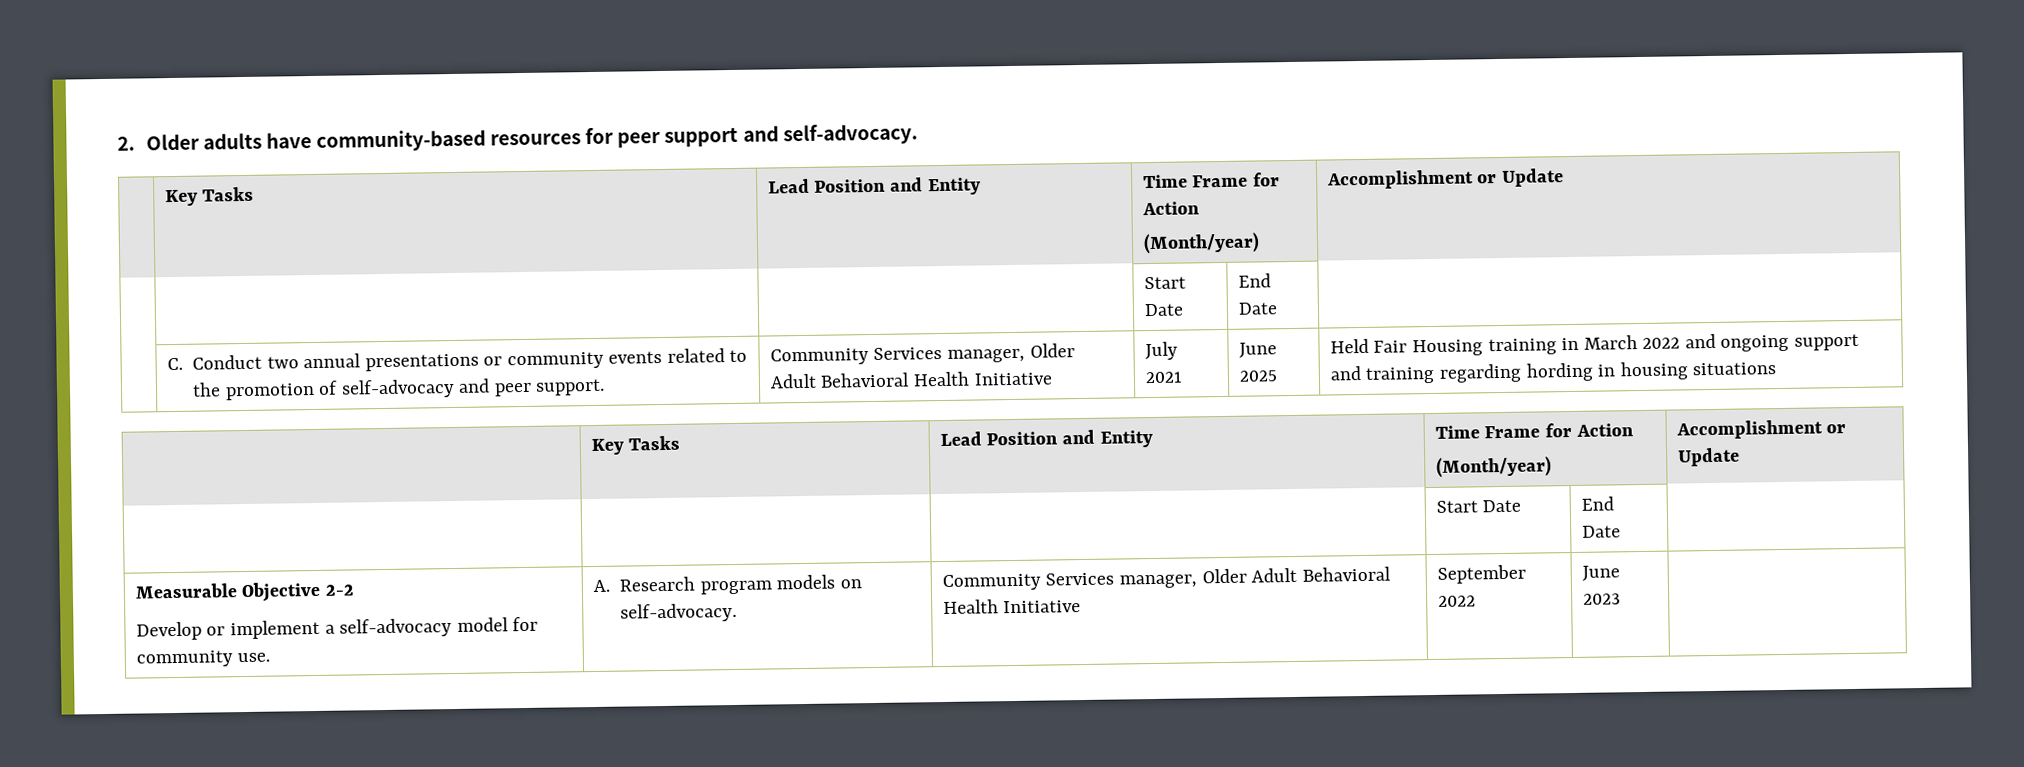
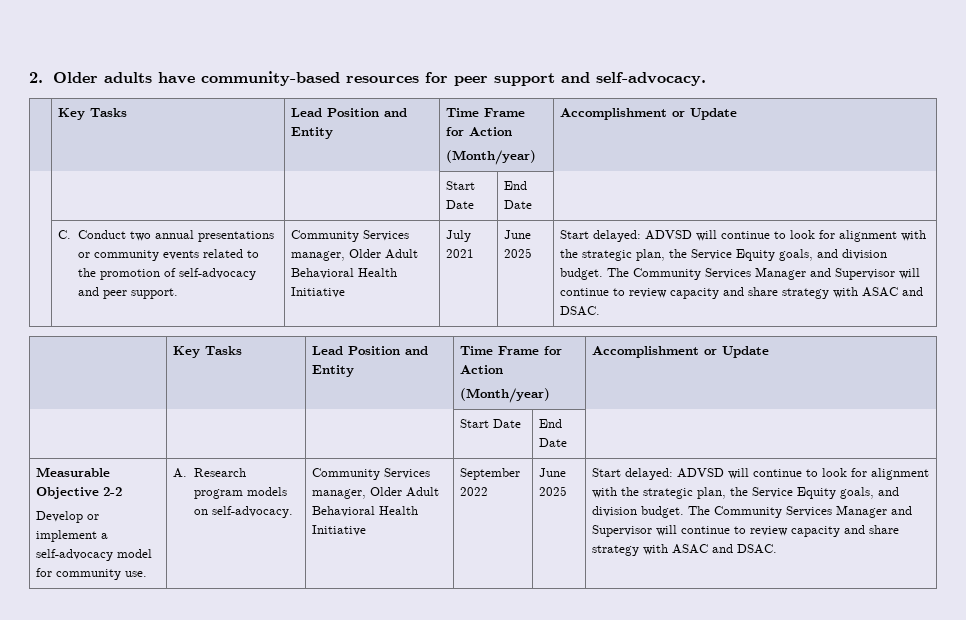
- July 2021 | June 2025 | Held Fair Housing training in March 2022 and ongoing support and training regarding hording in housing situations
+ July 2021 | June 2025 | Start delayed: ADVSD will continue to look for alignment with the strategic plan, the Service Equity goals, and division budget. The Community Services Manager and Supervisor will continue to review capacity and share strategy with ASAC and DSAC.
- September 2022 | June 2023
+ September 2022 | June 2025 | Start delayed: ADVSD will continue to look for alignment with the strategic plan, the Service Equity goals, and division budget. The Community Services Manager and Supervisor will continue to review capacity and share strategy with ASAC and DSAC.

